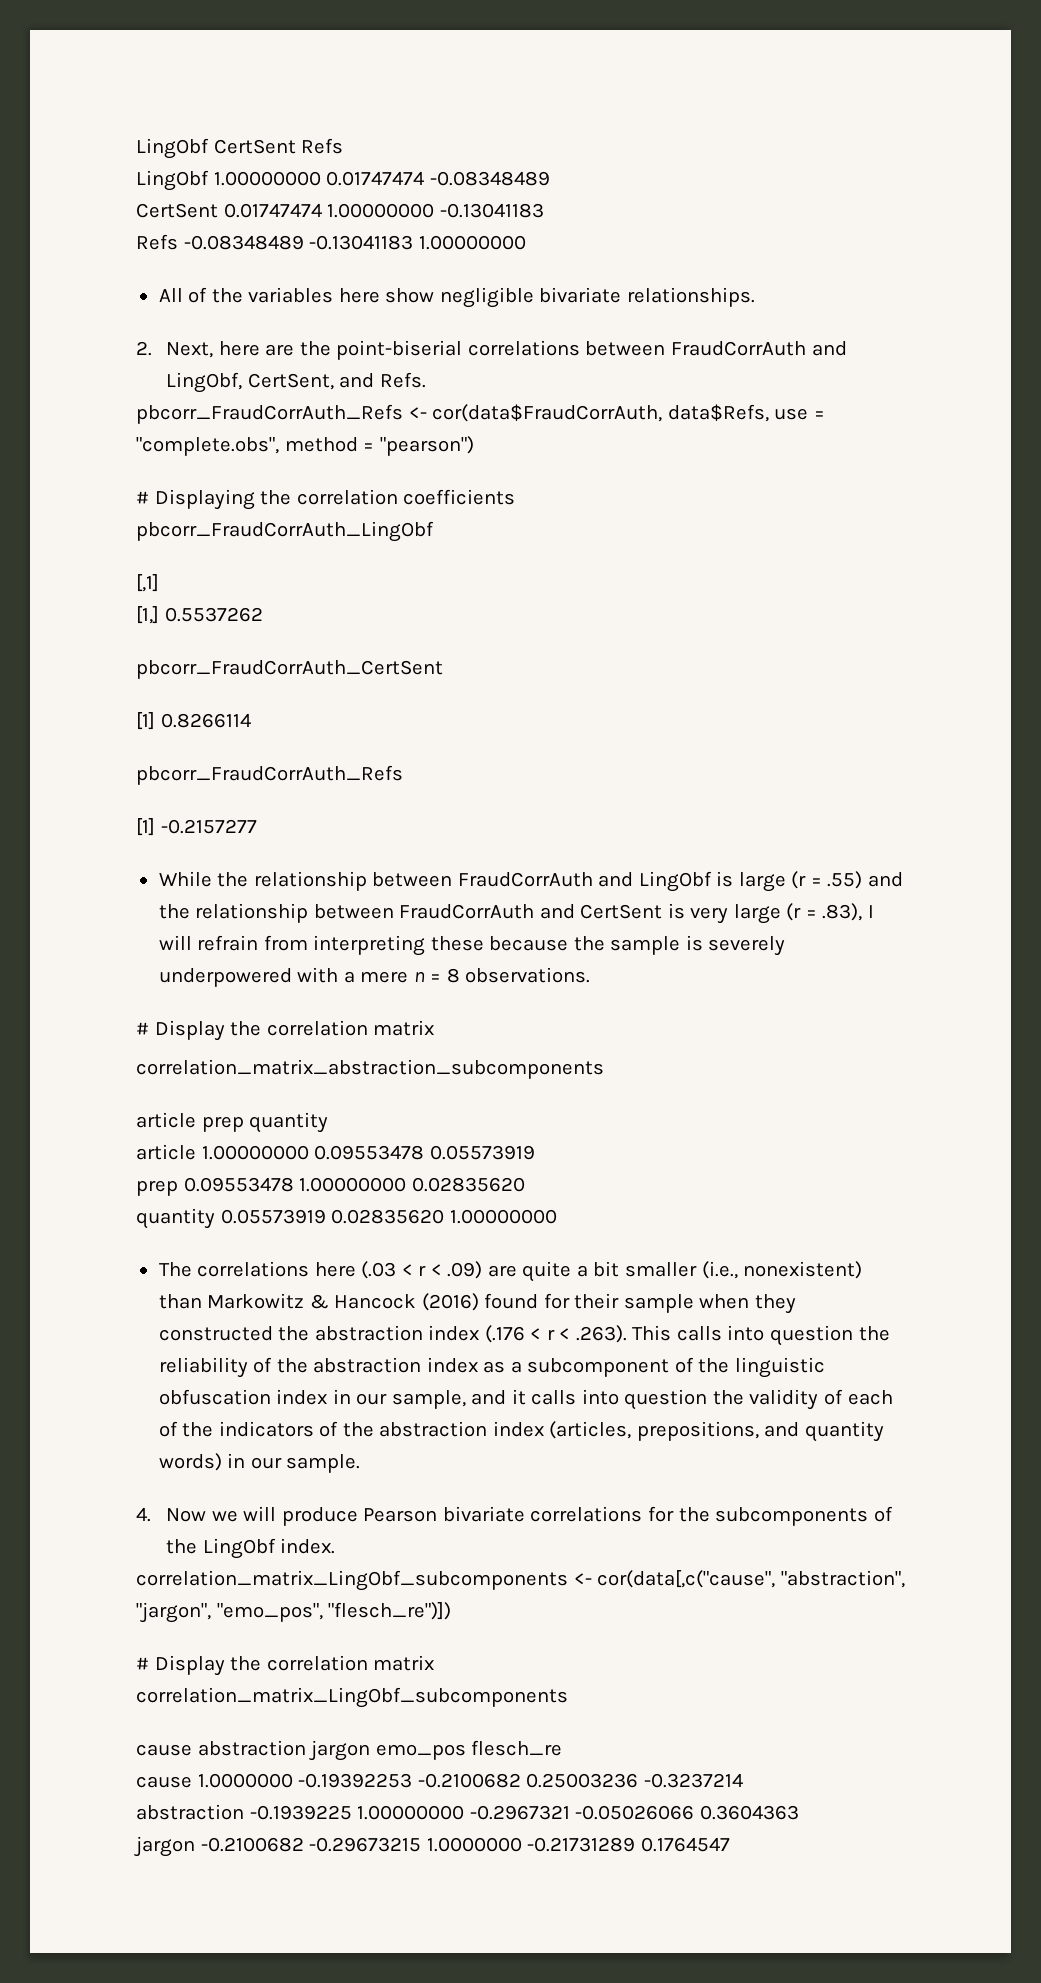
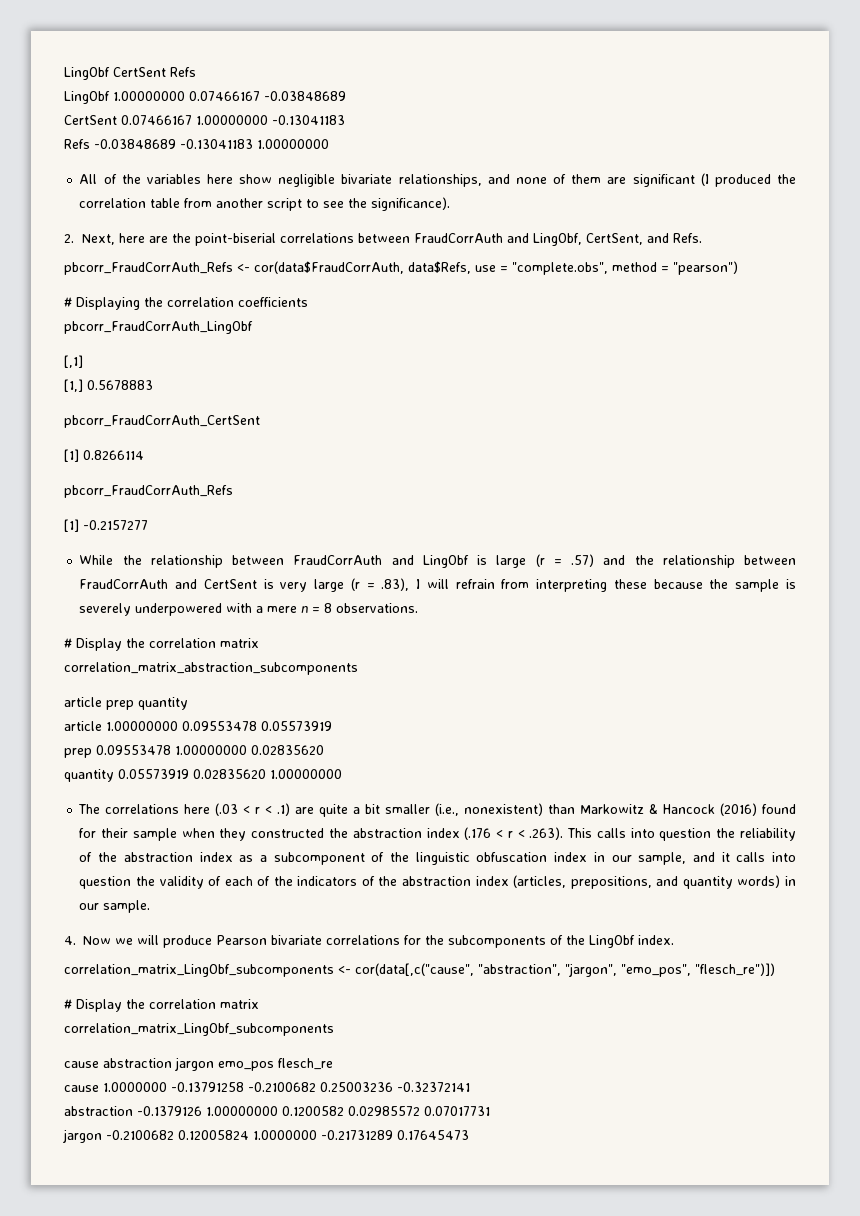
- LingObf 1.00000000 0.01747474 -0.08348489
- CertSent 0.01747474 1.00000000 -0.13041183
+ LingObf 1.00000000 0.07466167 -0.03848689
+ CertSent 0.07466167 1.00000000 -0.13041183
- Refs -0.08348489 -0.13041183 1.00000000
+ Refs -0.03848689 -0.13041183 1.00000000
- All of the variables here show negligible bivariate relationships.
+ All of the variables here show negligible bivariate relationships, and none of them are significant (I produced the correlation table from another script to see the significance).
- [1,] 0.5537262
+ [1,] 0.5678883
- While the relationship between FraudCorrAuth and LingObf is large (r = .55) and the relationship between FraudCorrAuth and CertSent is very large (r = .83), I will refrain from interpreting these because the sample is severely underpowered with a mere n = 8 observations.
+ While the relationship between FraudCorrAuth and LingObf is large (r = .57) and the relationship between FraudCorrAuth and CertSent is very large (r = .83), I will refrain from interpreting these because the sample is severely underpowered with a mere n = 8 observations.
- The correlations here (.03 < r < .09) are quite a bit smaller (i.e., nonexistent) than Markowitz & Hancock (2016) found for their sample when they constructed the abstraction index (.176 < r < .263). This calls into question the reliability of the abstraction index as a subcomponent of the linguistic obfuscation index in our sample, and it calls into question the validity of each of the indicators of the abstraction index (articles, prepositions, and quantity words) in our sample.
+ The correlations here (.03 < r < .1) are quite a bit smaller (i.e., nonexistent) than Markowitz & Hancock (2016) found for their sample when they constructed the abstraction index (.176 < r < .263). This calls into question the reliability of the abstraction index as a subcomponent of the linguistic obfuscation index in our sample, and it calls into question the validity of each of the indicators of the abstraction index (articles, prepositions, and quantity words) in our sample.
- cause 1.0000000 -0.19392253 -0.2100682 0.25003236 -0.3237214
- abstraction -0.1939225 1.00000000 -0.2967321 -0.05026066 0.3604363
+ cause 1.0000000 -0.13791258 -0.2100682 0.25003236 -0.32372141
+ abstraction -0.1379126 1.00000000 0.1200582 0.02985572 0.07017731
- jargon -0.2100682 -0.29673215 1.0000000 -0.21731289 0.1764547
+ jargon -0.2100682 0.12005824 1.0000000 -0.21731289 0.17645473

